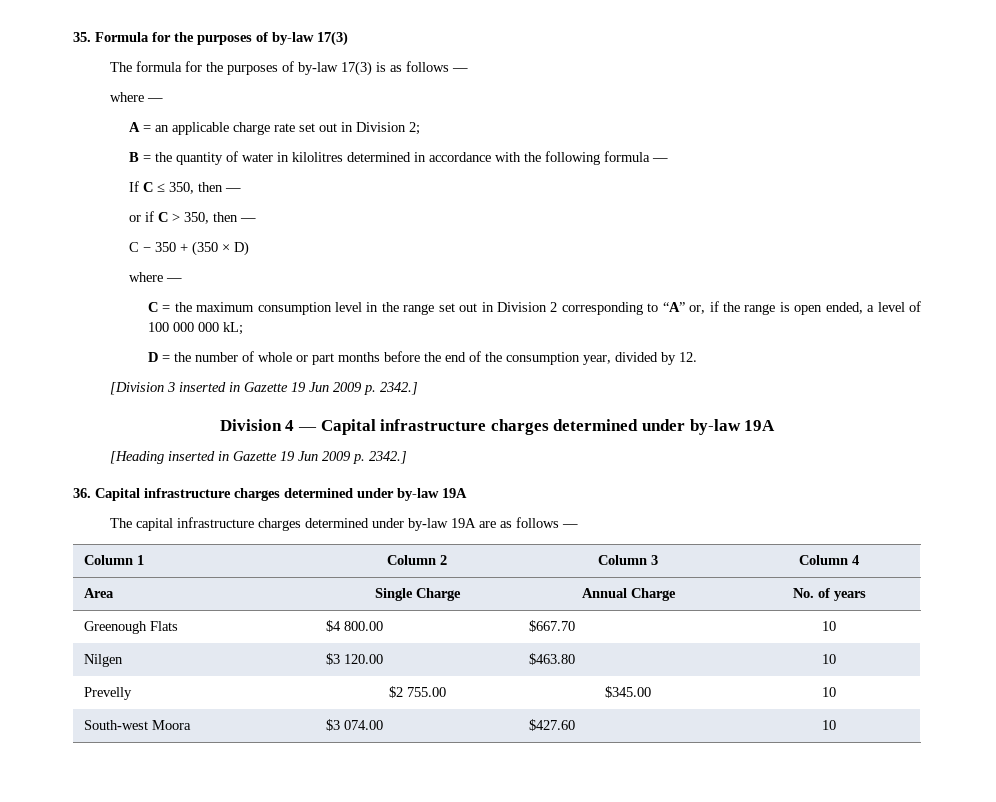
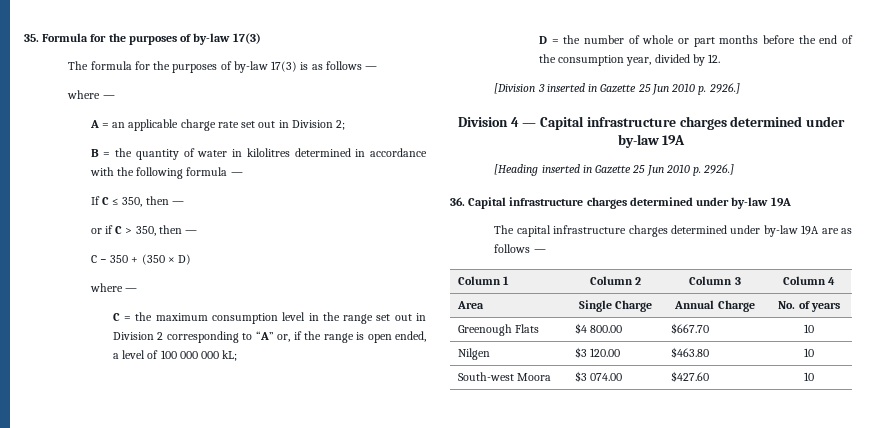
- [Division 3 inserted in Gazette 19 Jun 2009 p. 2342.]
+ [Division 3 inserted in Gazette 25 Jun 2010 p. 2926.]
- [Heading inserted in Gazette 19 Jun 2009 p. 2342.]
+ [Heading inserted in Gazette 25 Jun 2010 p. 2926.]
- Prevelly | $2 755.00 | $345.00 | 10

